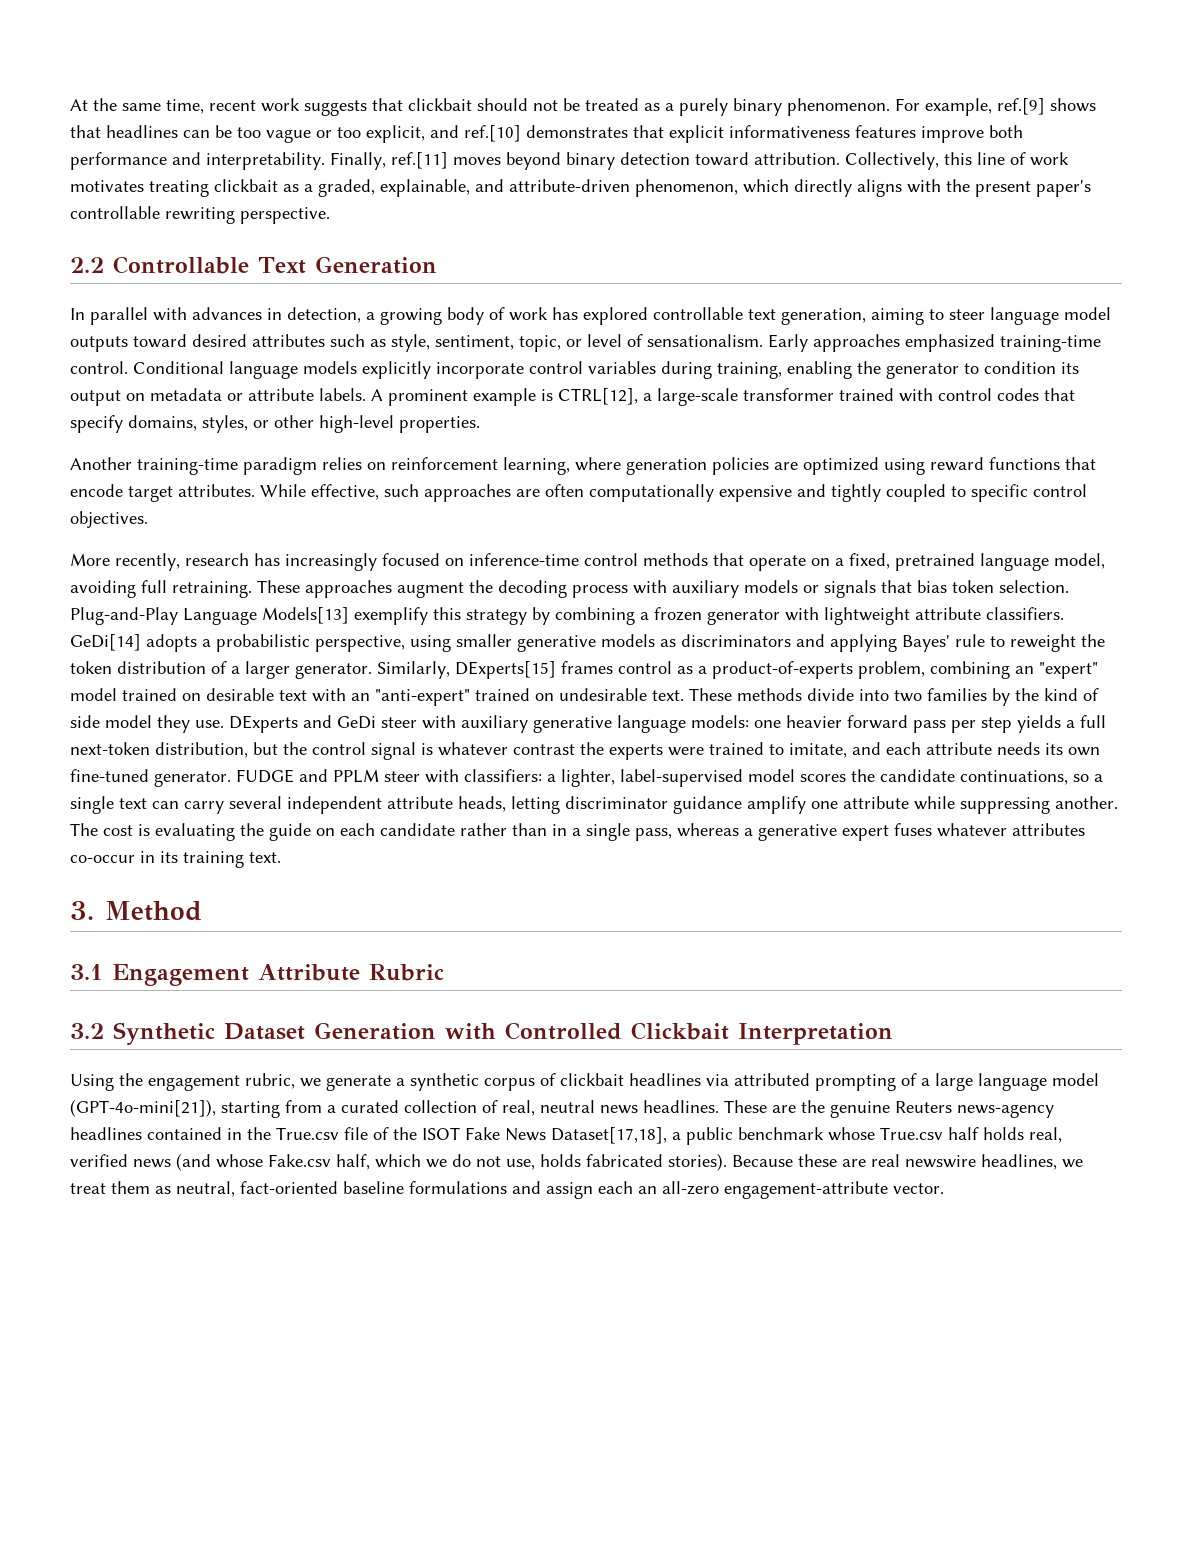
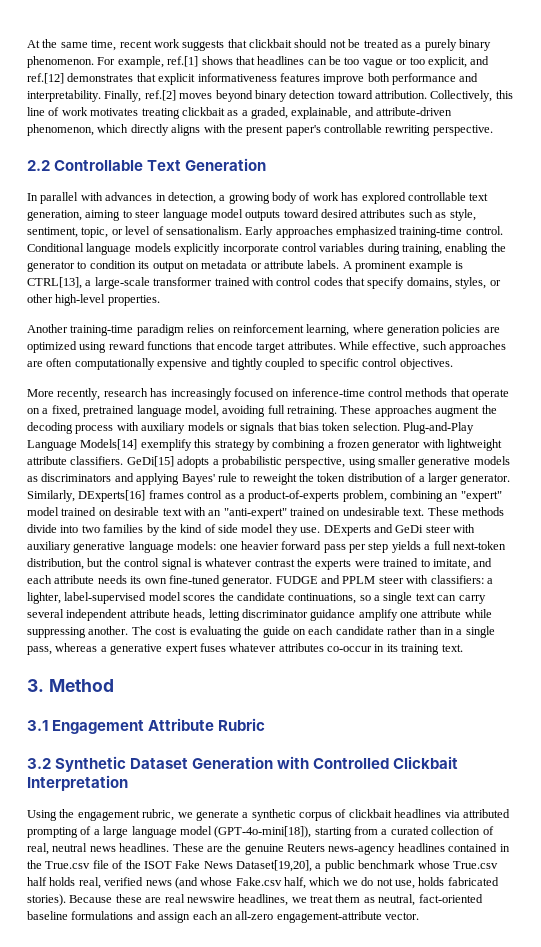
- For example, ref.[9] shows that headlines can be too vague or too explicit, and ref.[10] demonstrates that explicit informativeness features improve both performance and interpretability.
+ For example, ref.[1] shows that headlines can be too vague or too explicit, and ref.[12] demonstrates that explicit informativeness features improve both performance and interpretability.
- Finally, ref.[11] moves beyond binary detection toward attribution.
+ Finally, ref.[2] moves beyond binary detection toward attribution.
- A prominent example is CTRL[12], a large-scale transformer trained with control codes that specify domains, styles, or other high-level properties.
+ A prominent example is CTRL[13], a large-scale transformer trained with control codes that specify domains, styles, or other high-level properties.
- Plug-and-Play Language Models[13] exemplify this strategy by combining a frozen generator with lightweight attribute classifiers.
+ Plug-and-Play Language Models[14] exemplify this strategy by combining a frozen generator with lightweight attribute classifiers.
- GeDi[14] adopts a probabilistic perspective, using smaller generative models as discriminators and applying Bayes' rule to reweight the token distribution of a larger generator.
+ GeDi[15] adopts a probabilistic perspective, using smaller generative models as discriminators and applying Bayes' rule to reweight the token distribution of a larger generator.
- Similarly, DExperts[15] frames control as a product-of-experts problem, combining an "expert" model trained on desirable text with an "anti-expert" trained on undesirable text.
+ Similarly, DExperts[16] frames control as a product-of-experts problem, combining an "expert" model trained on desirable text with an "anti-expert" trained on undesirable text.
- Using the engagement rubric, we generate a synthetic corpus of clickbait headlines via attributed prompting of a large language model (GPT-4o-mini[21]), starting from a curated collection of real, neutral news headlines.
+ Using the engagement rubric, we generate a synthetic corpus of clickbait headlines via attributed prompting of a large language model (GPT-4o-mini[18]), starting from a curated collection of real, neutral news headlines.
- These are the genuine Reuters news-agency headlines contained in the True.csv file of the ISOT Fake News Dataset[17,18], a public benchmark whose True.csv half holds real, verified news (and whose Fake.csv half, which we do not use, holds fabricated stories).
+ These are the genuine Reuters news-agency headlines contained in the True.csv file of the ISOT Fake News Dataset[19,20], a public benchmark whose True.csv half holds real, verified news (and whose Fake.csv half, which we do not use, holds fabricated stories).

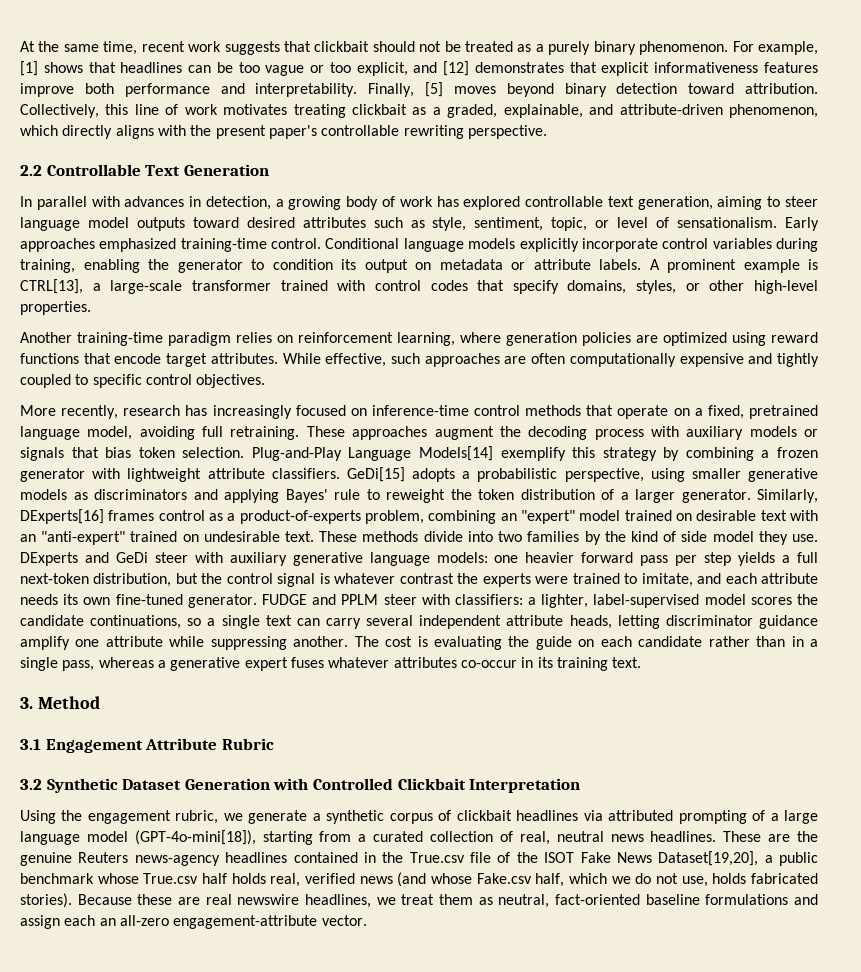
- For example, ref.[1] shows that headlines can be too vague or too explicit, and ref.[12] demonstrates that explicit informativeness features improve both performance and interpretability.
+ For example, [1] shows that headlines can be too vague or too explicit, and [12] demonstrates that explicit informativeness features improve both performance and interpretability.
- Finally, ref.[2] moves beyond binary detection toward attribution.
+ Finally, [5] moves beyond binary detection toward attribution.

